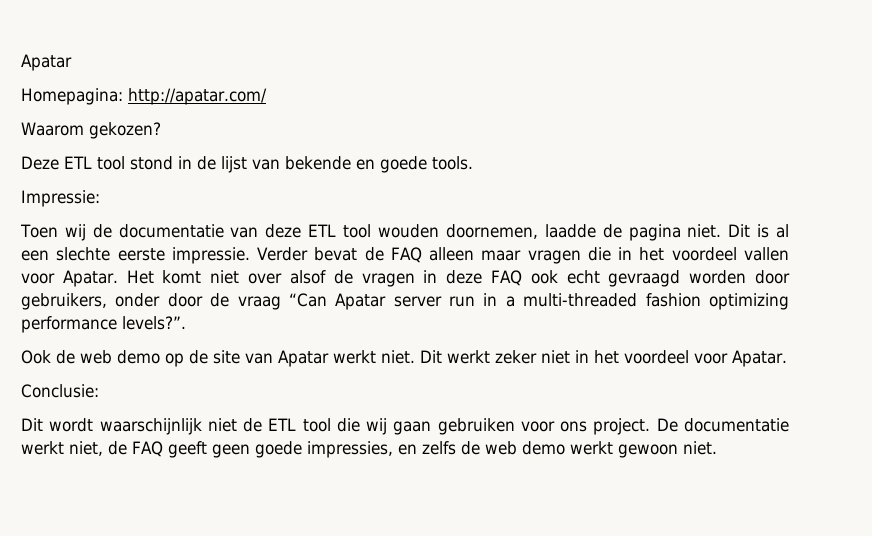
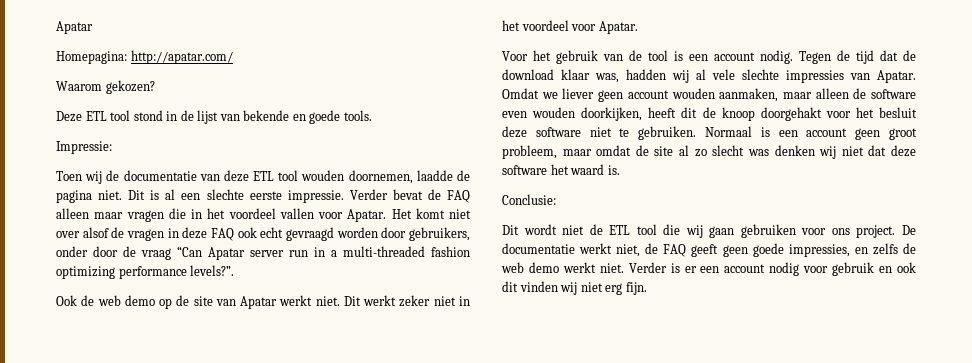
+ Voor het gebruik van de tool is een account nodig. Tegen de tijd dat de download klaar was, hadden wij al vele slechte impressies van Apatar. Omdat we liever geen account wouden aanmaken, maar alleen de software even wouden doorkijken, heeft dit de knoop doorgehakt voor het besluit deze software niet te gebruiken. Normaal is een account geen groot probleem, maar omdat de site al zo slecht was denken wij niet dat deze software het waard is.
- Dit wordt waarschijnlijk niet de ETL tool die wij gaan gebruiken voor ons project.
+ Dit wordt niet de ETL tool die wij gaan gebruiken voor ons project.
- De documentatie werkt niet, de FAQ geeft geen goede impressies, en zelfs de web demo werkt gewoon niet.
+ De documentatie werkt niet, de FAQ geeft geen goede impressies, en zelfs de web demo werkt niet. Verder is er een account nodig voor gebruik en ook dit vinden wij niet erg fijn.

